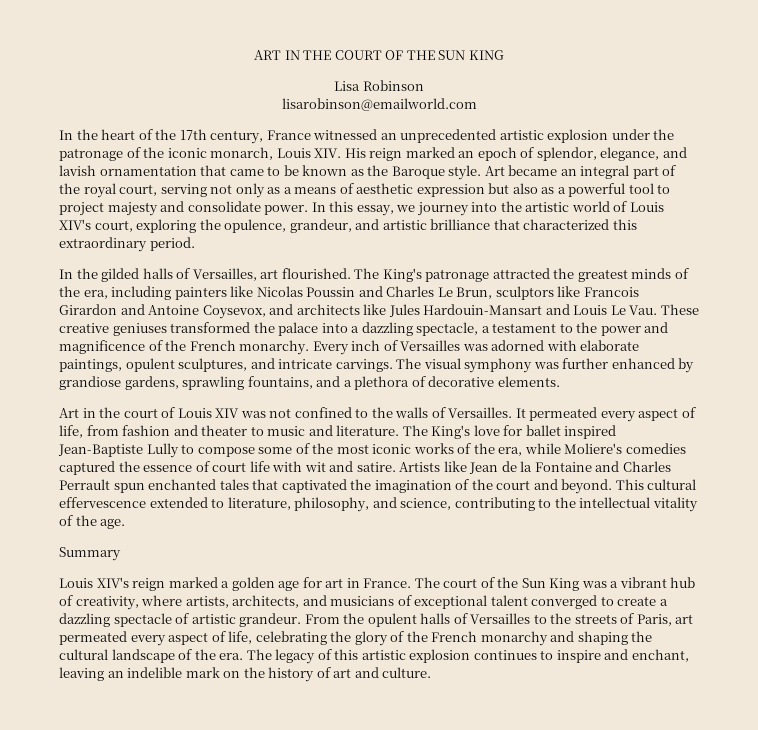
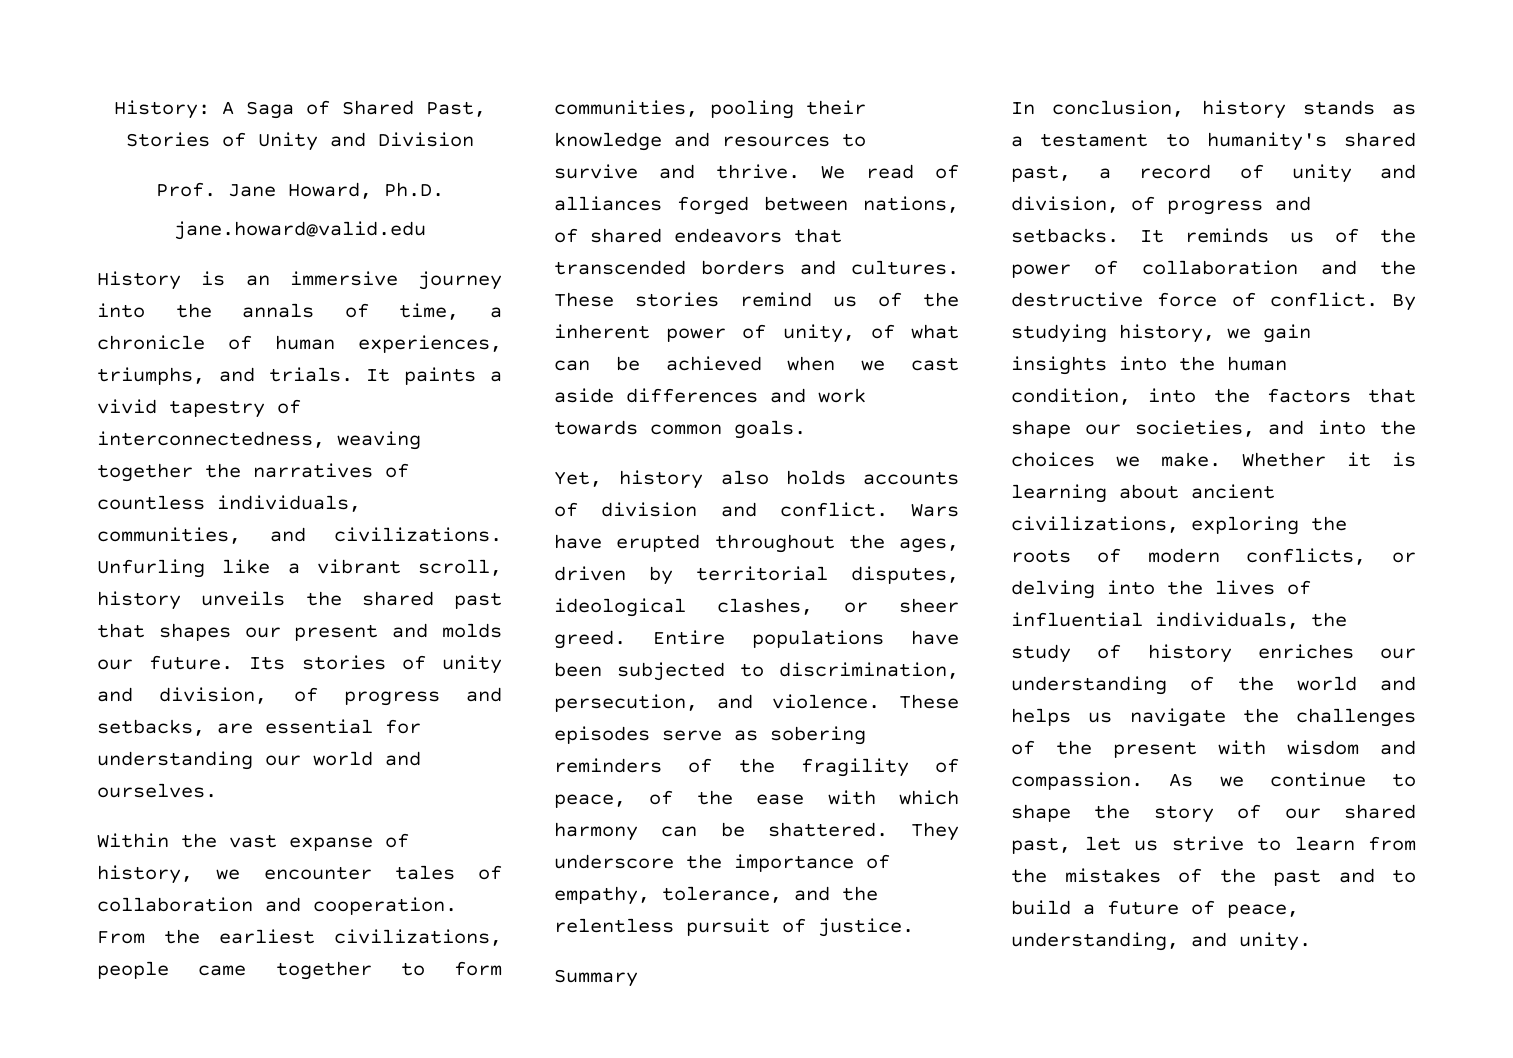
- ART IN THE COURT OF THE SUN KING
- Lisa Robinson
- lisarobinson@emailworld.com
- In the heart of the 17th century, France witnessed an unprecedented artistic explosion under the patronage of the iconic monarch, Louis XIV. His reign marked an epoch of splendor, elegance, and lavish ornamentation that came to be known as the Baroque style. Art became an integral part of the royal court, serving not only as a means of aesthetic expression but also as a powerful tool to project majesty and consolidate power. In this essay, we journey into the artistic world of Louis XIV's court, exploring the opulence, grandeur, and artistic brilliance that characterized this extraordinary period.
- In the gilded halls of Versailles, art flourished. The King's patronage attracted the greatest minds of the era, including painters like Nicolas Poussin and Charles Le Brun, sculptors like Francois Girardon and Antoine Coysevox, and architects like Jules Hardouin-Mansart and Louis Le Vau. These creative geniuses transformed the palace into a dazzling spectacle, a testament to the power and magnificence of the French monarchy. Every inch of Versailles was adorned with elaborate paintings, opulent sculptures, and intricate carvings. The visual symphony was further enhanced by grandiose gardens, sprawling fountains, and a plethora of decorative elements.
- Art in the court of Louis XIV was not confined to the walls of Versailles. It permeated every aspect of life, from fashion and theater to music and literature. The King's love for ballet inspired Jean-Baptiste Lully to compose some of the most iconic works of the era, while Moliere's comedies captured the essence of court life with wit and satire. Artists like Jean de la Fontaine and Charles Perrault spun enchanted tales that captivated the imagination of the court and beyond. This cultural effervescence extended to literature, philosophy, and science, contributing to the intellectual vitality of the age.
+ History: A Saga of Shared Past, Stories of Unity and Division
+ Prof. Jane Howard, Ph.D.
+ jane.howard@valid.edu
+ History is an immersive journey into the annals of time, a chronicle of human experiences, triumphs, and trials. It paints a vivid tapestry of interconnectedness, weaving together the narratives of countless individuals, communities, and civilizations. Unfurling like a vibrant scroll, history unveils the shared past that shapes our present and molds our future. Its stories of unity and division, of progress and setbacks, are essential for understanding our world and ourselves.
+ Within the vast expanse of history, we encounter tales of collaboration and cooperation. From the earliest civilizations, people came together to form communities, pooling their knowledge and resources to survive and thrive. We read of alliances forged between nations, of shared endeavors that transcended borders and cultures. These stories remind us of the inherent power of unity, of what can be achieved when we cast aside differences and work towards common goals.
+ Yet, history also holds accounts of division and conflict. Wars have erupted throughout the ages, driven by territorial disputes, ideological clashes, or sheer greed. Entire populations have been subjected to discrimination, persecution, and violence. These episodes serve as sobering reminders of the fragility of peace, of the ease with which harmony can be shattered. They underscore the importance of empathy, tolerance, and the relentless pursuit of justice.
  Summary
- Louis XIV's reign marked a golden age for art in France. The court of the Sun King was a vibrant hub of creativity, where artists, architects, and musicians of exceptional talent converged to create a dazzling spectacle of artistic grandeur. From the opulent halls of Versailles to the streets of Paris, art permeated every aspect of life, celebrating the glory of the French monarchy and shaping the cultural landscape of the era. The legacy of this artistic explosion continues to inspire and enchant, leaving an indelible mark on the history of art and culture.
+ In conclusion, history stands as a testament to humanity's shared past, a record of unity and division, of progress and setbacks. It reminds us of the power of collaboration and the destructive force of conflict. By studying history, we gain insights into the human condition, into the factors that shape our societies, and into the choices we make. Whether it is learning about ancient civilizations, exploring the roots of modern conflicts, or delving into the lives of influential individuals, the study of history enriches our understanding of the world and helps us navigate the challenges of the present with wisdom and compassion. As we continue to shape the story of our shared past, let us strive to learn from the mistakes of the past and to build a future of peace, understanding, and unity.

